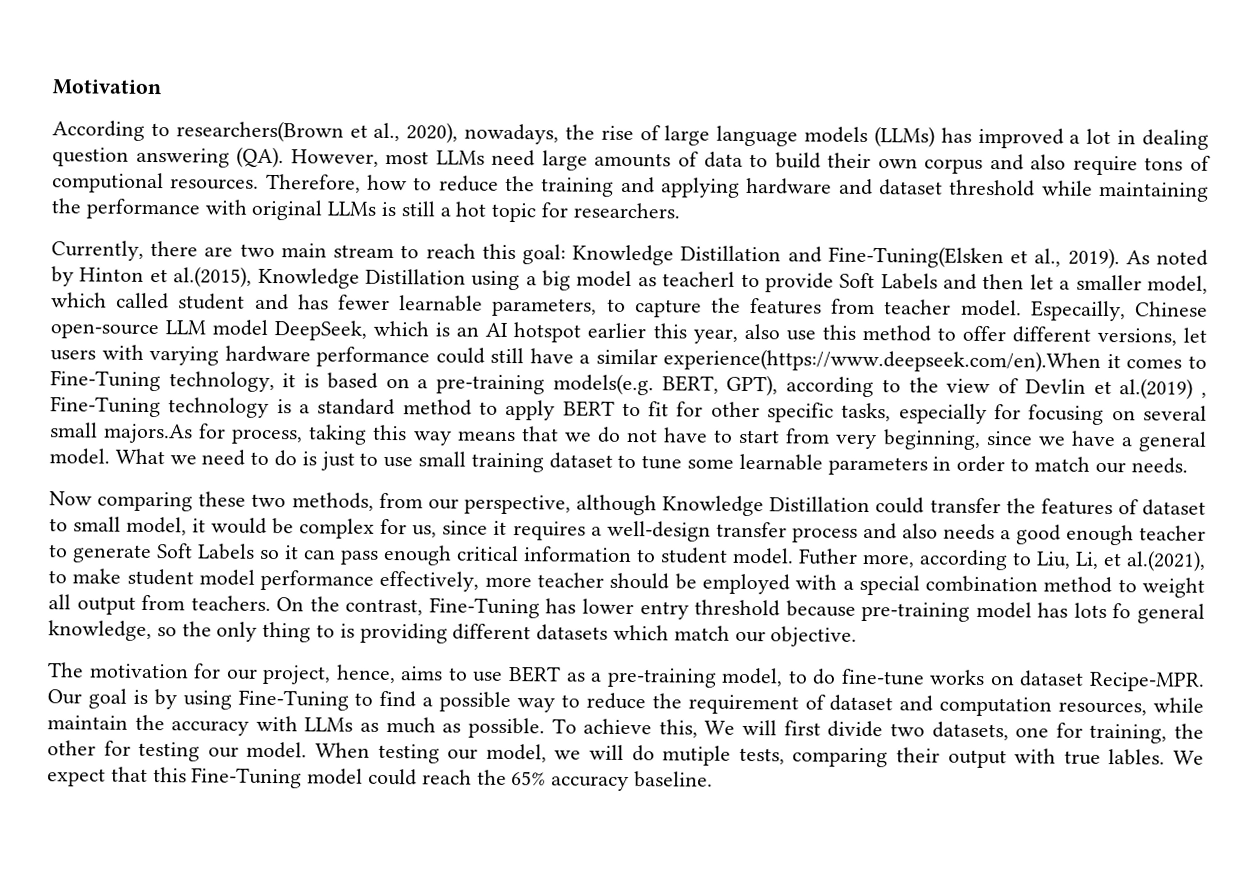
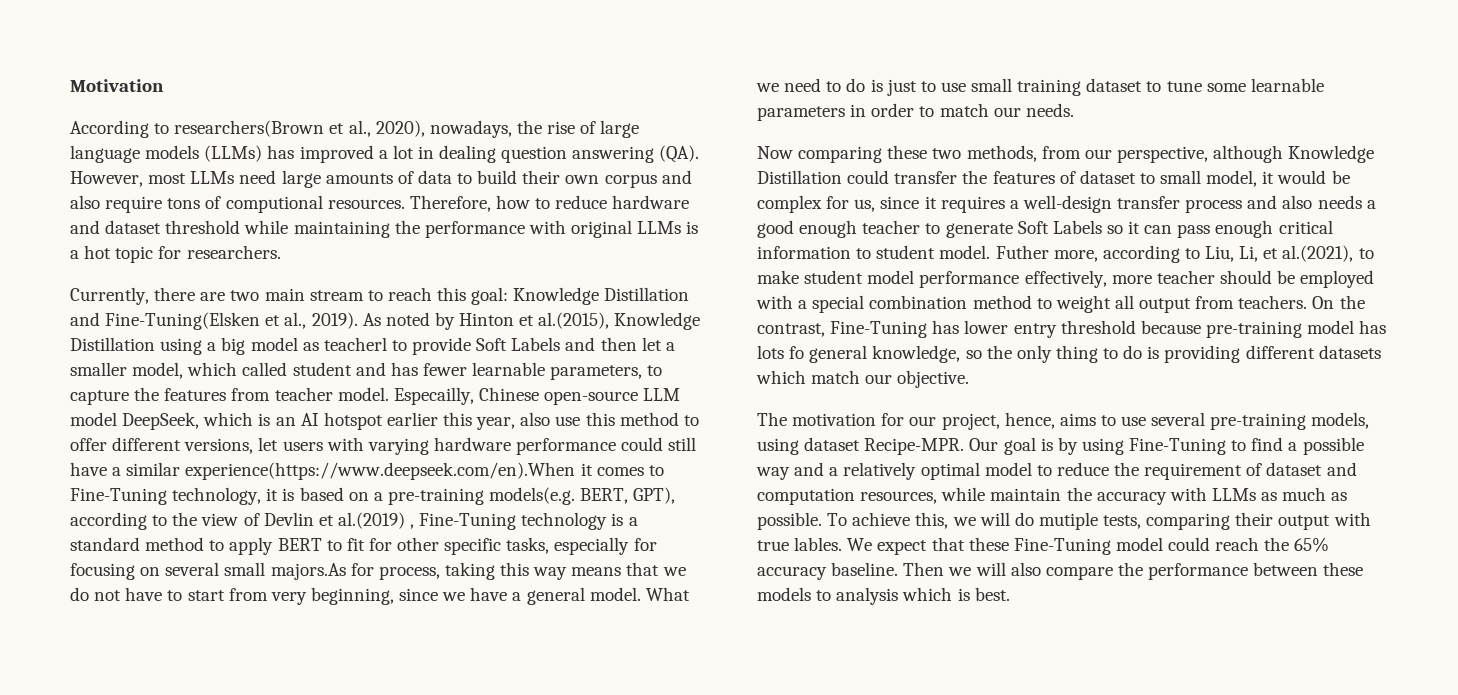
- Therefore, how to reduce the training and applying hardware and dataset threshold while maintaining the performance with original LLMs is still a hot topic for researchers.
+ Therefore, how to reduce hardware and dataset threshold while maintaining the performance with original LLMs is a hot topic for researchers.
- On the contrast, Fine-Tuning has lower entry threshold because pre-training model has lots fo general knowledge, so the only thing to is providing different datasets which match our objective.
+ On the contrast, Fine-Tuning has lower entry threshold because pre-training model has lots fo general knowledge, so the only thing to do is providing different datasets which match our objective.
- The motivation for our project, hence, aims to use BERT as a pre-training model, to do fine-tune works on dataset Recipe-MPR.
+ The motivation for our project, hence, aims to use several pre-training models, using dataset Recipe-MPR.
- Our goal is by using Fine-Tuning to find a possible way to reduce the requirement of dataset and computation resources, while maintain the accuracy with LLMs as much as possible.
+ Our goal is by using Fine-Tuning to find a possible way and a relatively optimal model to reduce the requirement of dataset and computation resources, while maintain the accuracy with LLMs as much as possible.
- To achieve this, We will first divide two datasets, one for training, the other for testing our model. When testing our model, we will do mutiple tests, comparing their output with true lables.
+ To achieve this, we will do mutiple tests, comparing their output with true lables.
- We expect that this Fine-Tuning model could reach the 65% accuracy baseline.
+ We expect that these Fine-Tuning model could reach the 65% accuracy baseline.
+ Then we will also compare the performance between these models to analysis which is best.

